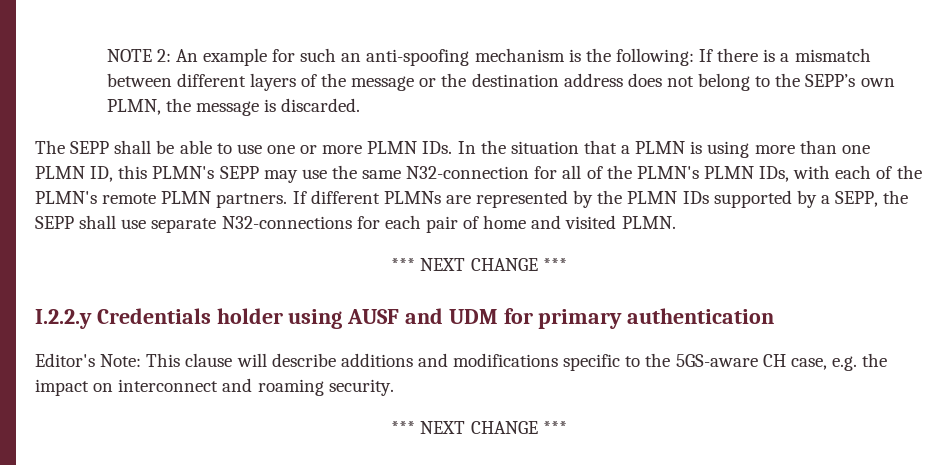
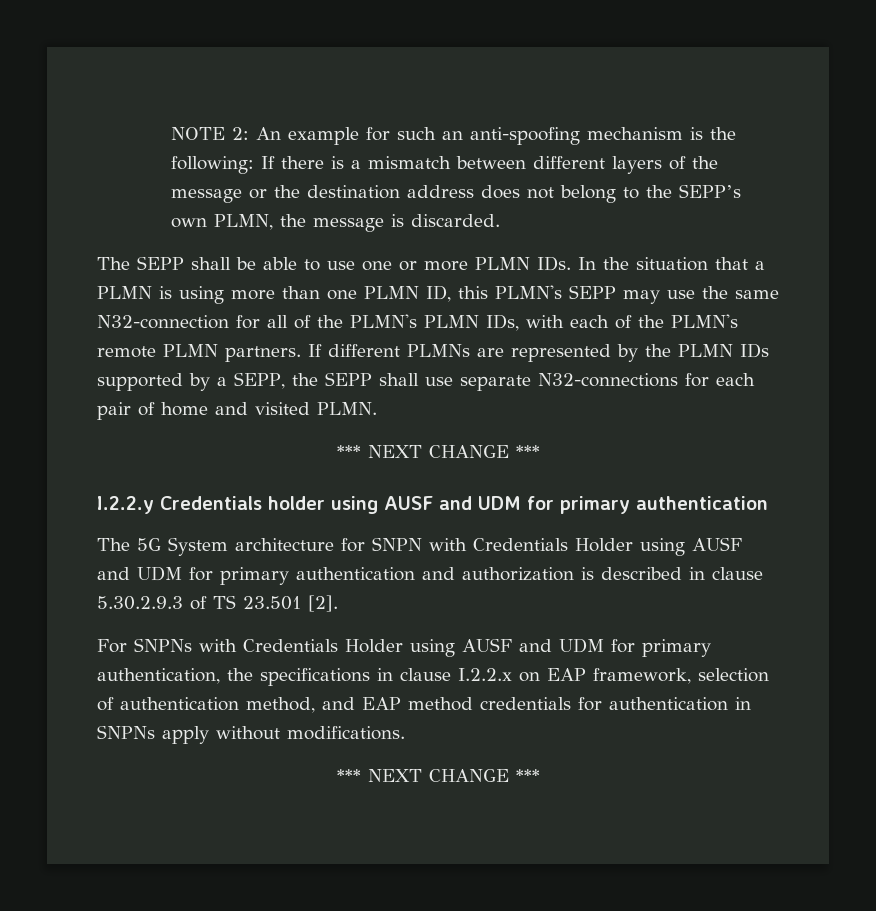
- Editor's Note: This clause will describe additions and modifications specific to the 5GS-aware CH case, e.g. the impact on interconnect and roaming security.
+ The 5G System architecture for SNPN with Credentials Holder using AUSF and UDM for primary authentication and authorization is described in clause 5.30.2.9.3 of TS 23.501 [2].
+ For SNPNs with Credentials Holder using AUSF and UDM for primary authentication, the specifications in clause I.2.2.x on EAP framework, selection of authentication method, and EAP method credentials for authentication in SNPNs apply without modifications.

